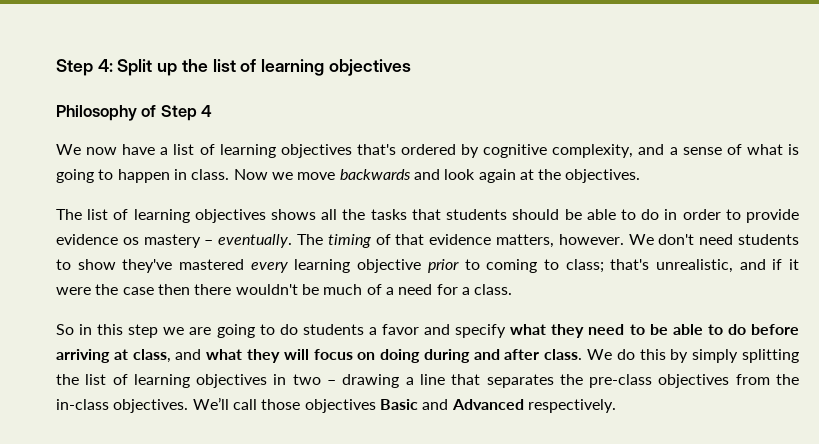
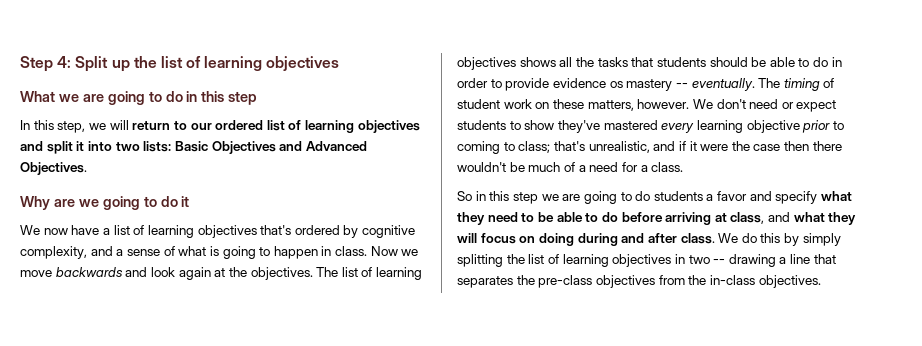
- Philosophy of Step 4
+ What we are going to do in this step
+ In this step, we will return to our ordered list of learning objectives and split it into two lists: Basic Objectives and Advanced Objectives.
+ Why are we going to do it
- Now we move backwards and look again at the objectives.
- The list of learning objectives shows all the tasks that students should be able to do in order to provide evidence os mastery – eventually.
+ Now we move backwards and look again at the objectives. The list of learning objectives shows all the tasks that students should be able to do in order to provide evidence os mastery -- eventually.
- The timing of that evidence matters, however.
+ The timing of student work on these matters, however.
- We don't need students to show they've mastered every learning objective prior to coming to class; that's unrealistic, and if it were the case then there wouldn't be much of a need for a class.
+ We don't need or expect students to show they've mastered every learning objective prior to coming to class; that's unrealistic, and if it were the case then there wouldn't be much of a need for a class.
- We do this by simply splitting the list of learning objectives in two – drawing a line that separates the pre-class objectives from the in-class objectives. We’ll call those objectives Basic and Advanced respectively.
+ We do this by simply splitting the list of learning objectives in two -- drawing a line that separates the pre-class objectives from the in-class objectives.

